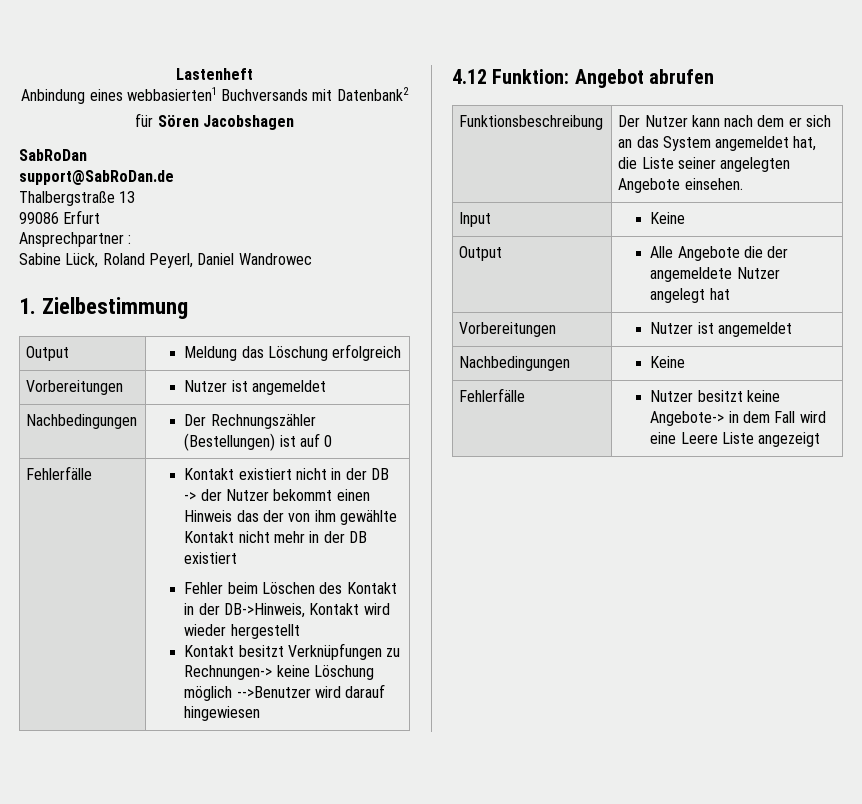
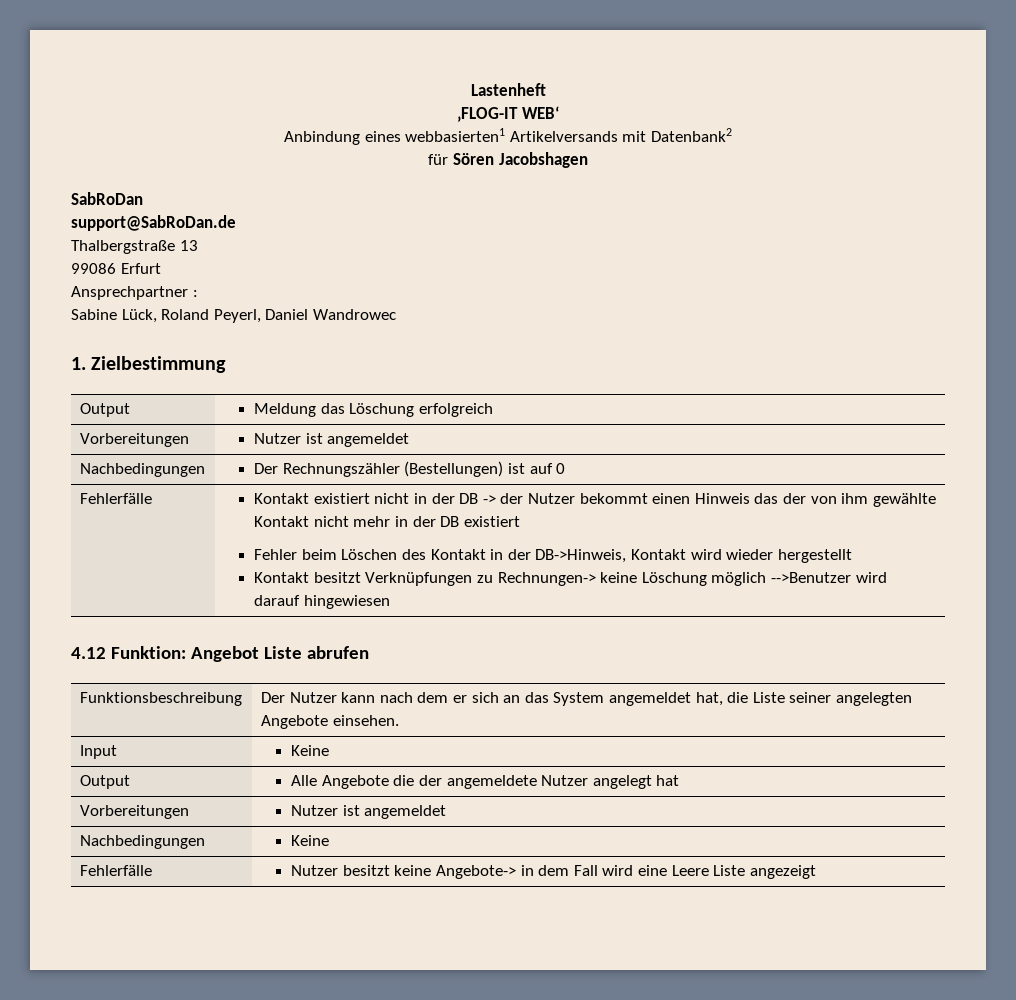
+ ‚FLOG-IT WEB‘
- Anbindung eines webbasierten1 Buchversands mit Datenbank2
+ Anbindung eines webbasierten1 Artikelversands mit Datenbank2
- 4.12 Funktion: Angebot abrufen
+ 4.12 Funktion: Angebot Liste abrufen

